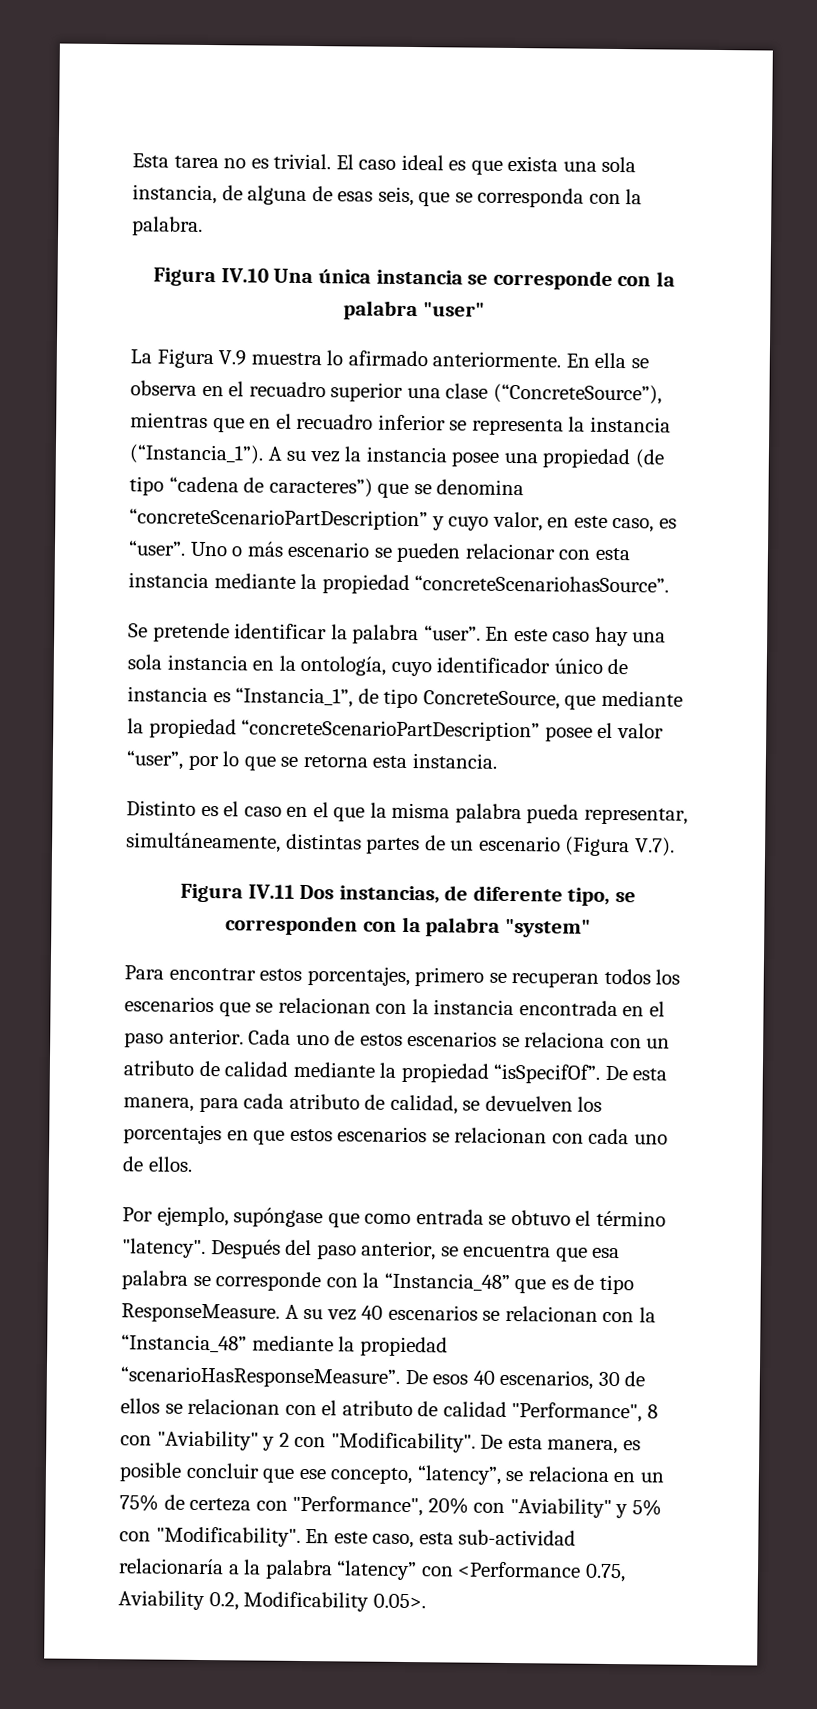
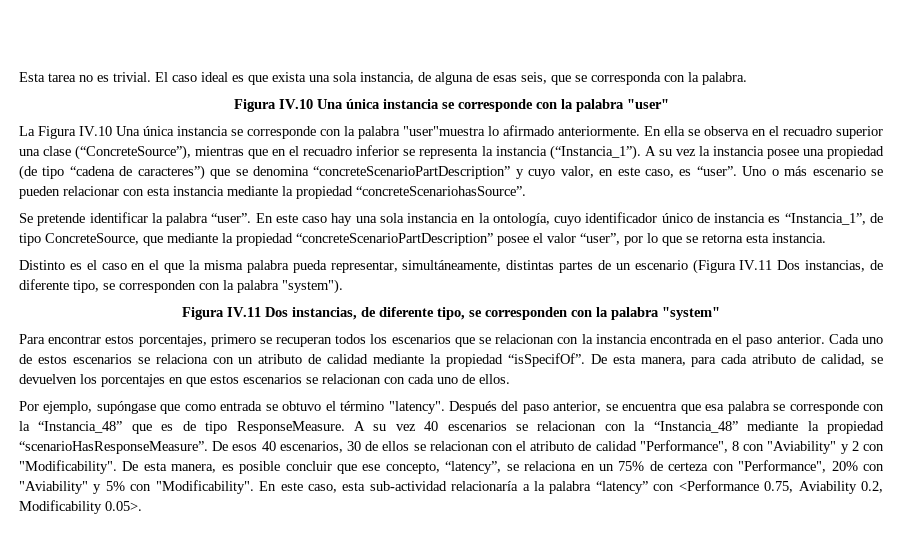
- La Figura V.9 muestra lo afirmado anteriormente.
+ La Figura IV.10 Una única instancia se corresponde con la palabra "user"muestra lo afirmado anteriormente.
- Distinto es el caso en el que la misma palabra pueda representar, simultáneamente, distintas partes de un escenario (Figura V.7).
+ Distinto es el caso en el que la misma palabra pueda representar, simultáneamente, distintas partes de un escenario (Figura IV.11 Dos instancias, de diferente tipo, se corresponden con la palabra "system").

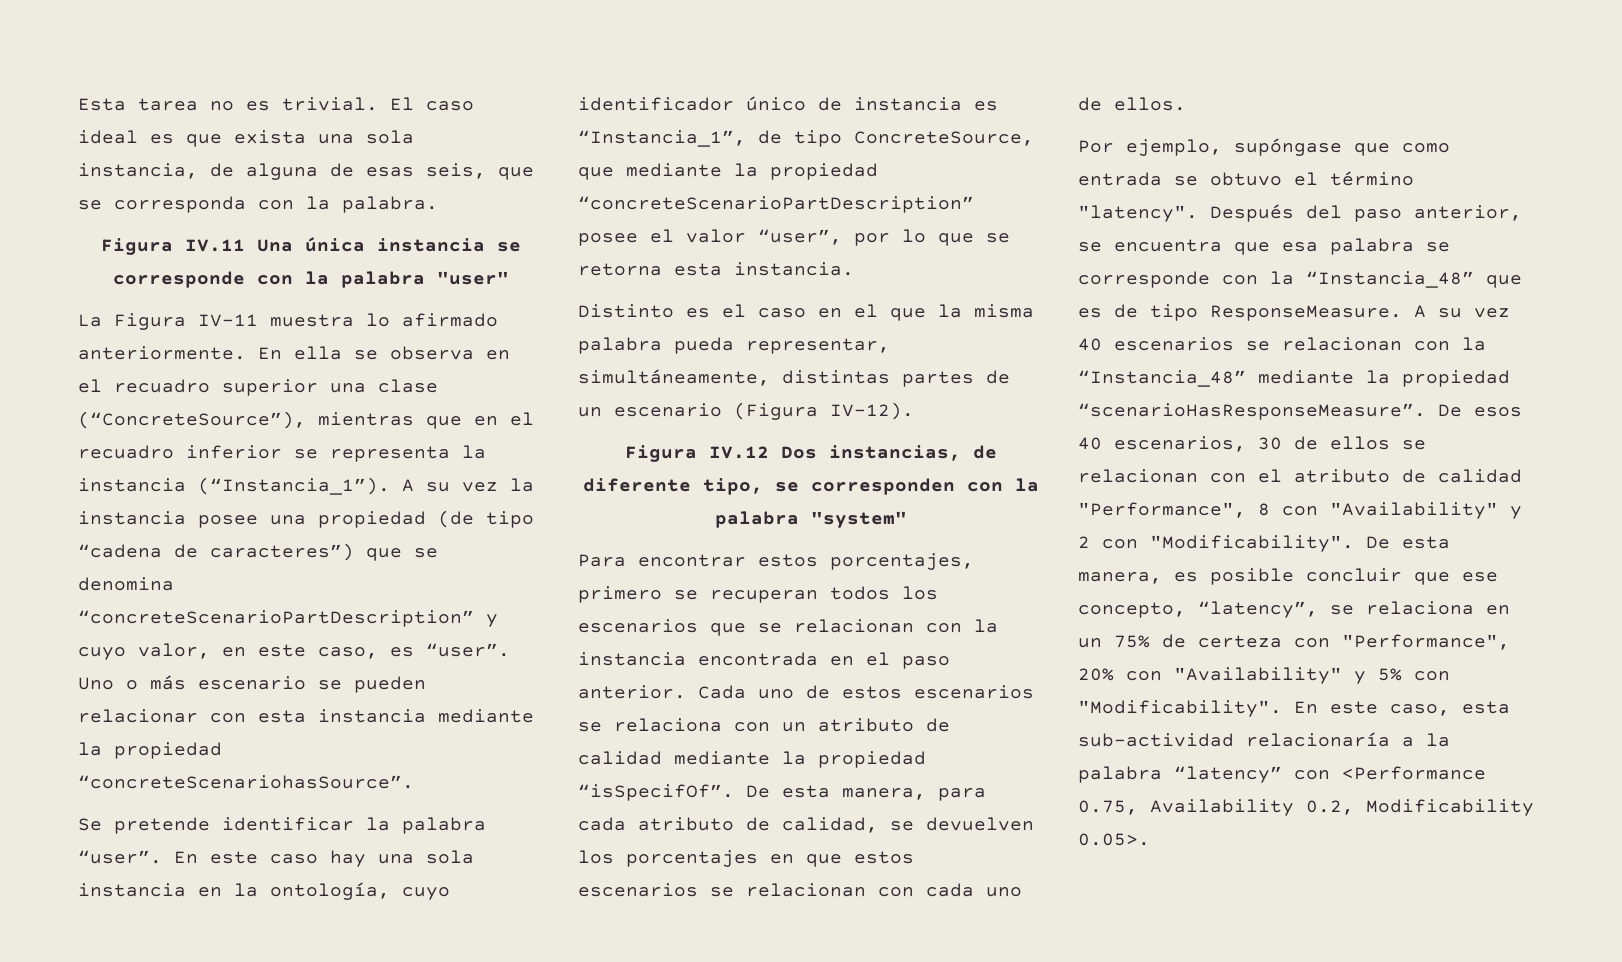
- Figura IV.10 Una única instancia se corresponde con la palabra "user"
+ Figura IV.11 Una única instancia se corresponde con la palabra "user"
- La Figura IV.10 Una única instancia se corresponde con la palabra "user"muestra lo afirmado anteriormente.
+ La Figura IV-11 muestra lo afirmado anteriormente.
- Distinto es el caso en el que la misma palabra pueda representar, simultáneamente, distintas partes de un escenario (Figura IV.11 Dos instancias, de diferente tipo, se corresponden con la palabra "system").
- Figura IV.11 Dos instancias, de diferente tipo, se corresponden con la palabra "system"
+ Distinto es el caso en el que la misma palabra pueda representar, simultáneamente, distintas partes de un escenario (Figura IV-12).
+ Figura IV.12 Dos instancias, de diferente tipo, se corresponden con la palabra "system"
- De esos 40 escenarios, 30 de ellos se relacionan con el atributo de calidad "Performance", 8 con "Aviability" y 2 con "Modificability".
+ De esos 40 escenarios, 30 de ellos se relacionan con el atributo de calidad "Performance", 8 con "Availability" y 2 con "Modificability".
- De esta manera, es posible concluir que ese concepto, “latency”, se relaciona en un 75% de certeza con "Performance", 20% con "Aviability" y 5% con "Modificability".
+ De esta manera, es posible concluir que ese concepto, “latency”, se relaciona en un 75% de certeza con "Performance", 20% con "Availability" y 5% con "Modificability".
- En este caso, esta sub-actividad relacionaría a la palabra “latency” con <Performance 0.75, Aviability 0.2, Modificability 0.05>.
+ En este caso, esta sub-actividad relacionaría a la palabra “latency” con <Performance 0.75, Availability 0.2, Modificability 0.05>.

